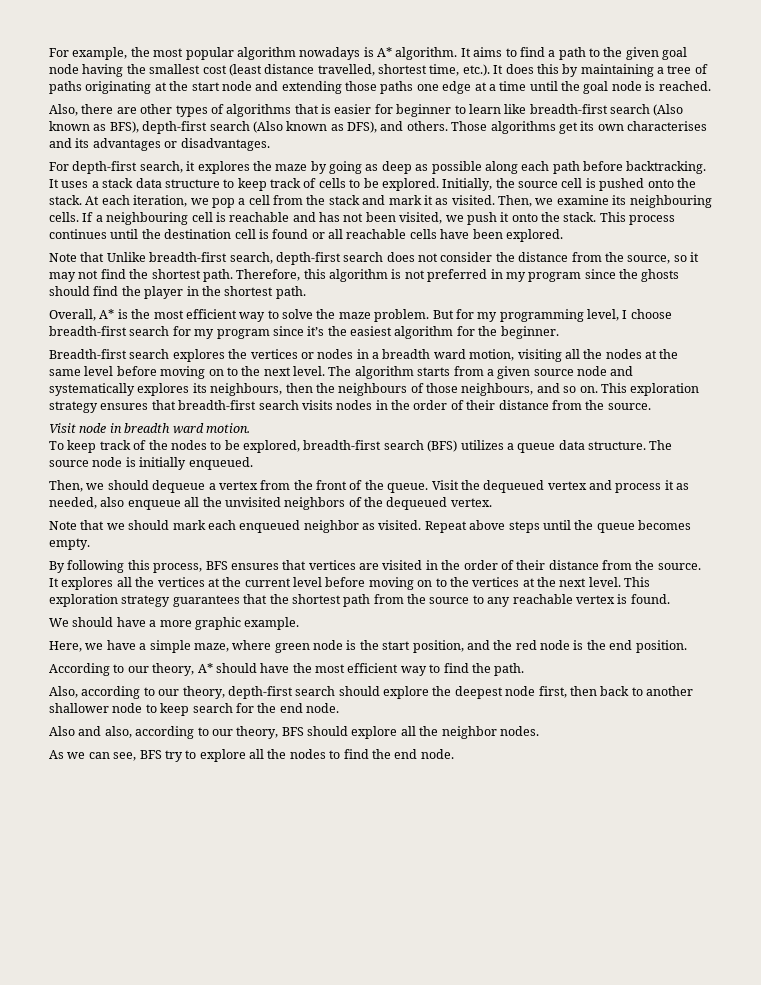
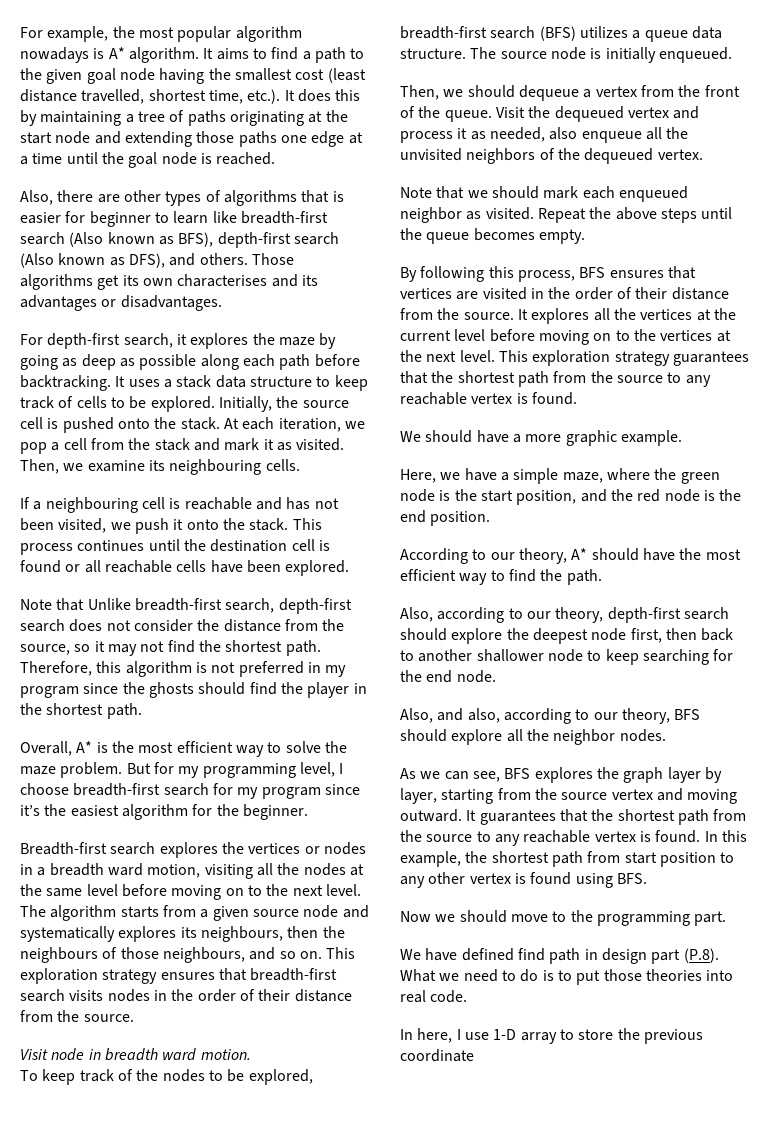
- Then, we examine its neighbouring cells. If a neighbouring cell is reachable and has not been visited, we push it onto the stack.
+ Then, we examine its neighbouring cells.
+ If a neighbouring cell is reachable and has not been visited, we push it onto the stack.
- Repeat above steps until the queue becomes empty.
+ Repeat the above steps until the queue becomes empty.
- Here, we have a simple maze, where green node is the start position, and the red node is the end position.
+ Here, we have a simple maze, where the green node is the start position, and the red node is the end position.
- Also, according to our theory, depth-first search should explore the deepest node first, then back to another shallower node to keep search for the end node.
+ Also, according to our theory, depth-first search should explore the deepest node first, then back to another shallower node to keep searching for the end node.
- Also and also, according to our theory, BFS should explore all the neighbor nodes.
+ Also, and also, according to our theory, BFS should explore all the neighbor nodes.
- As we can see, BFS try to explore all the nodes to find the end node.
+ As we can see, BFS explores the graph layer by layer, starting from the source vertex and moving outward. It guarantees that the shortest path from the source to any reachable vertex is found. In this example, the shortest path from start position to any other vertex is found using BFS.
+ Now we should move to the programming part.
+ We have defined find path in design part (P.8). What we need to do is to put those theories into real code.
+ In here, I use 1-D array to store the previous coordinate

